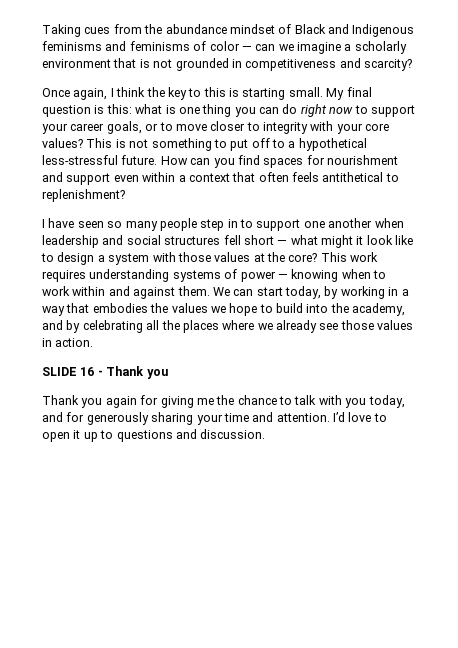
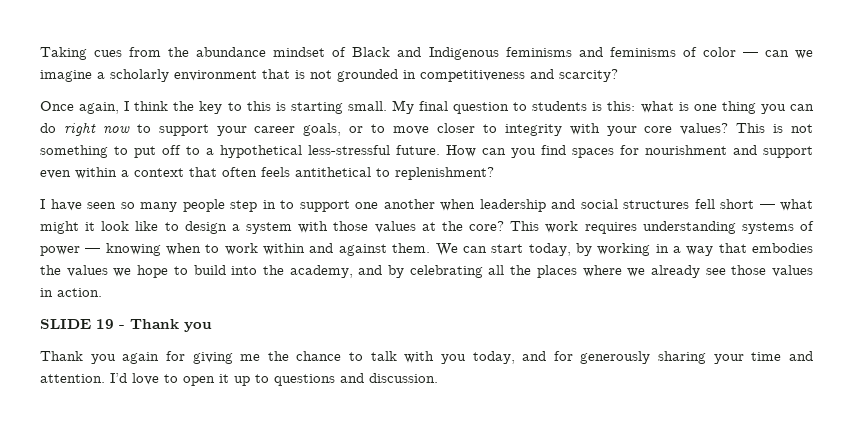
- My final question is this: what is one thing you can do right now to support your career goals, or to move closer to integrity with your core values?
+ My final question to students is this: what is one thing you can do right now to support your career goals, or to move closer to integrity with your core values?
- SLIDE 16 - Thank you
+ SLIDE 19 - Thank you

